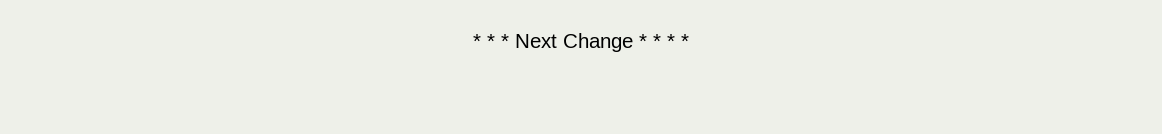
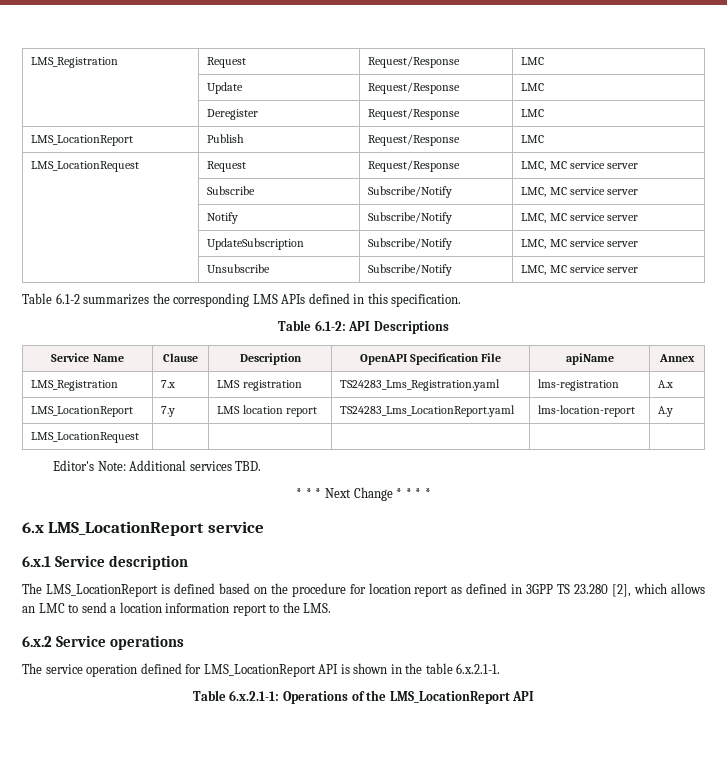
+ LMS_Registration | Request | Request/Response | LMC
+ | Update | Request/Response | LMC
+ | Deregister | Request/Response | LMC
+ LMS_LocationReport | Publish | Request/Response | LMC
+ LMS_LocationRequest | Request | Request/Response | LMC, MC service server
+ | Subscribe | Subscribe/Notify | LMC, MC service server
+ | Notify | Subscribe/Notify | LMC, MC service server
+ | UpdateSubscription | Subscribe/Notify | LMC, MC service server
+ | Unsubscribe | Subscribe/Notify | LMC, MC service server
+ Table 6.1-2 summarizes the corresponding LMS APIs defined in this specification.
+ Table 6.1-2: API Descriptions
+ Service Name | Clause | Description | OpenAPI Specification File | apiName | Annex
+ LMS_Registration | 7.x | LMS registration | TS24283_Lms_Registration.yaml | lms-registration | A.x
+ LMS_LocationReport | 7.y | LMS location report | TS24283_Lms_LocationReport.yaml | lms-location-report | A.y
+ LMS_LocationRequest | | | | |
+ Editor's Note: Additional services TBD.
+ 6.x LMS_LocationReport service
+ 6.x.1 Service description
+ The LMS_LocationReport is defined based on the procedure for location report as defined in 3GPP TS 23.280 [2], which allows an LMC to send a location information report to the LMS.
+ 6.x.2 Service operations
+ The service operation defined for LMS_LocationReport API is shown in the table 6.x.2.1-1.
+ Table 6.x.2.1-1: Operations of the LMS_LocationReport API

